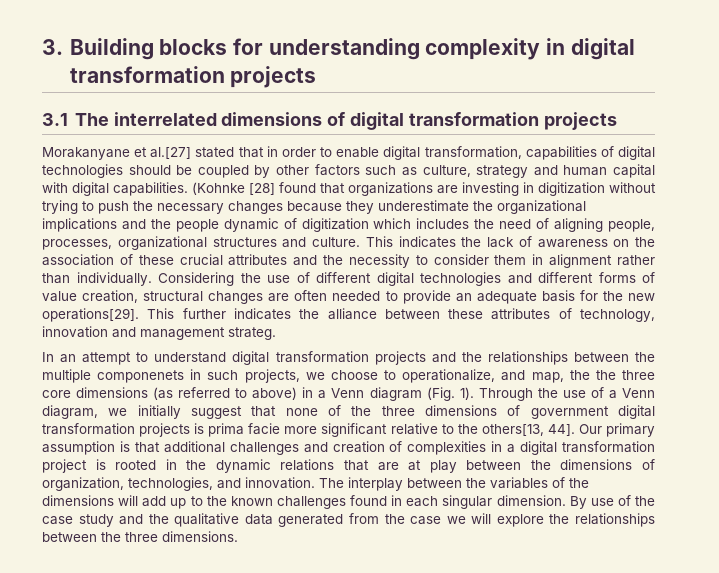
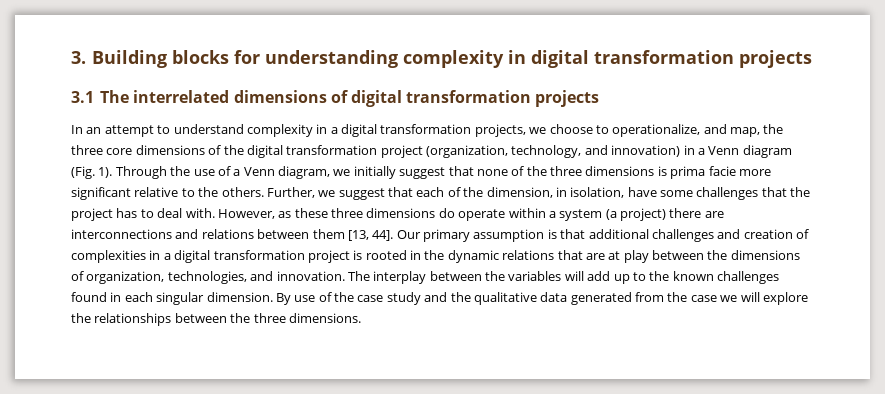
- Morakanyane et al.[27] stated that in order to enable digital transformation, capabilities of digital technologies should be coupled by other factors such as culture, strategy and human capital with digital capabilities. (Kohnke [28] found that organizations are investing in digitization without trying to push the necessary changes because they underestimate the organizational implications and the people dynamic of digitization which includes the need of aligning people, processes, organizational structures and culture. This indicates the lack of awareness on the association of these crucial attributes and the necessity to consider them in alignment rather than individually. Considering the use of different digital technologies and different forms of value creation, structural changes are often needed to provide an adequate basis for the new operations[29]. This further indicates the alliance between these attributes of technology, innovation and management strateg.
- In an attempt to understand digital transformation projects and the relationships between the multiple componenets in such projects, we choose to operationalize, and map, the the three core dimensions (as referred to above) in a Venn diagram (Fig. 1).
+ In an attempt to understand complexity in a digital transformation projects, we choose to operationalize, and map, the three core dimensions of the digital transformation project (organization, technology, and innovation) in a Venn diagram (Fig. 1).
- Through the use of a Venn diagram, we initially suggest that none of the three dimensions of government digital transformation projects is prima facie more significant relative to the others[13, 44].
+ Through the use of a Venn diagram, we initially suggest that none of the three dimensions is prima facie more significant relative to the others. Further, we suggest that each of the dimension, in isolation, have some challenges that the project has to deal with. However, as these three dimensions do operate within a system (a project) there are interconnections and relations between them [13, 44].
- The interplay between the variables of the dimensions will add up to the known challenges found in each singular dimension.
+ The interplay between the variables will add up to the known challenges found in each singular dimension.

